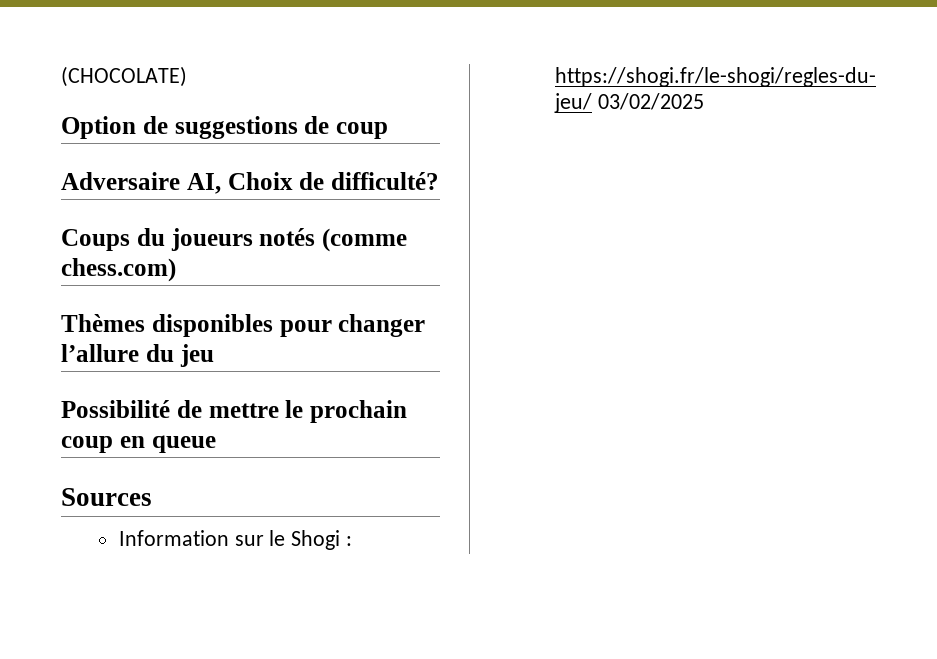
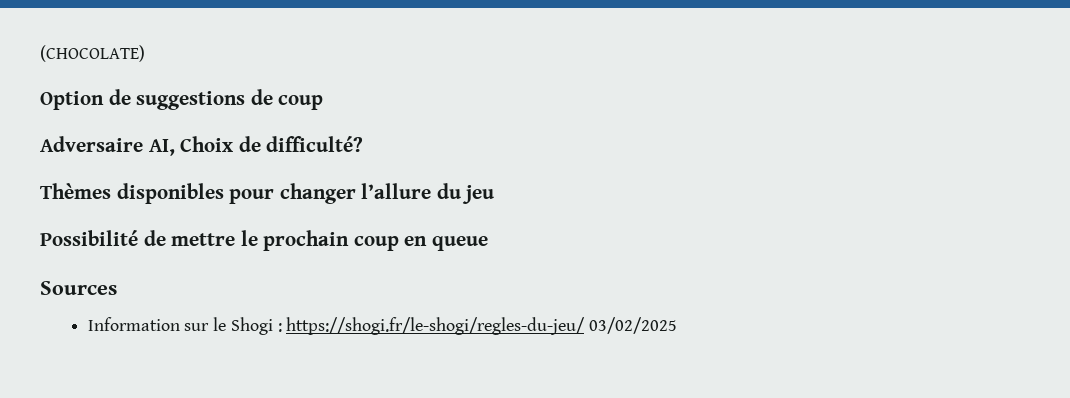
- Coups du joueurs notés (comme chess.com)

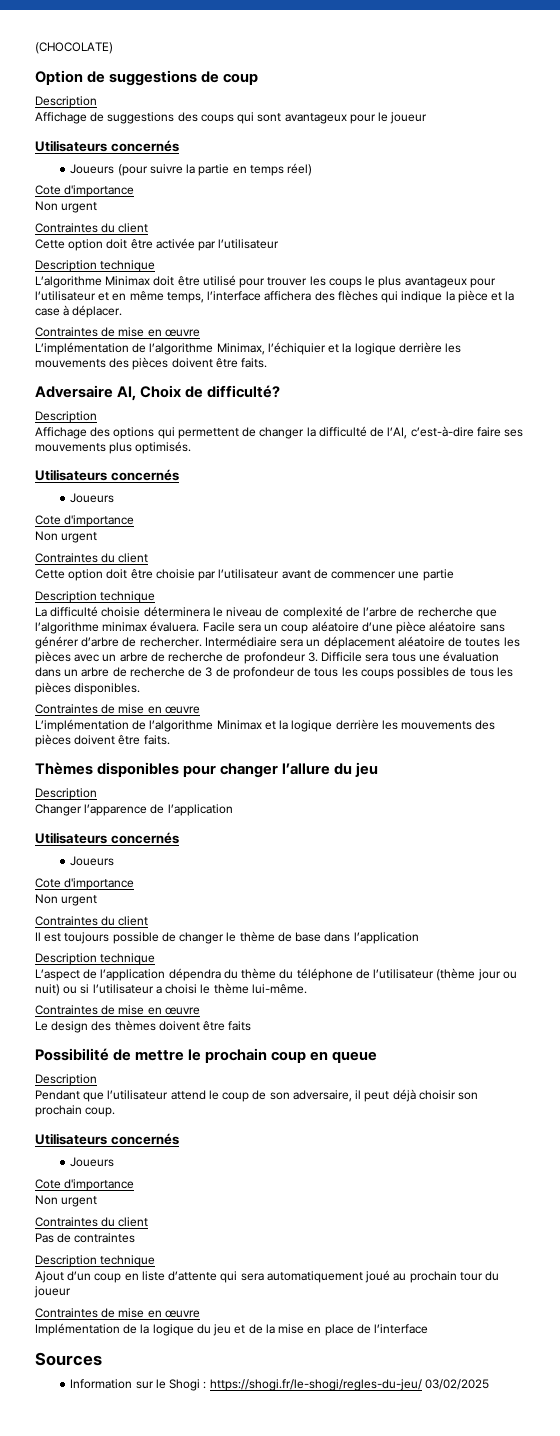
  Option de suggestions de coup
+ Description
+ Affichage de suggestions des coups qui sont avantageux pour le joueur
+ Utilisateurs concernés
+ Joueurs (pour suivre la partie en temps réel)
+ Cote d'importance
+ Non urgent
+ Contraintes du client
+ Cette option doit être activée par l’utilisateur
+ Description technique
+ L’algorithme Minimax doit être utilisé pour trouver les coups le plus avantageux pour l’utilisateur et en même temps, l’interface affichera des flèches qui indique la pièce et la case à déplacer.
+ Contraintes de mise en œuvre
+ L’implémentation de l’algorithme Minimax, l’échiquier et la logique derrière les mouvements des pièces doivent être faits.
  Adversaire AI, Choix de difficulté?
+ Description
+ Affichage des options qui permettent de changer la difficulté de l’AI, c’est-à-dire faire ses mouvements plus optimisés.
+ Utilisateurs concernés
+ Joueurs
+ Cote d'importance
+ Non urgent
+ Contraintes du client
+ Cette option doit être choisie par l’utilisateur avant de commencer une partie
+ Description technique
+ La difficulté choisie déterminera le niveau de complexité de l’arbre de recherche que l’algorithme minimax évaluera. Facile sera un coup aléatoire d’une pièce aléatoire sans générer d’arbre de rechercher. Intermédiaire sera un déplacement aléatoire de toutes les pièces avec un arbre de recherche de profondeur 3. Difficile sera tous une évaluation dans un arbre de recherche de 3 de profondeur de tous les coups possibles de tous les pièces disponibles.
+ Contraintes de mise en œuvre
+ L’implémentation de l’algorithme Minimax et la logique derrière les mouvements des pièces doivent être faits.
  Thèmes disponibles pour changer l’allure du jeu
+ Description
+ Changer l’apparence de l’application
+ Utilisateurs concernés
+ Joueurs
+ Cote d'importance
+ Non urgent
+ Contraintes du client
+ Il est toujours possible de changer le thème de base dans l’application
+ Description technique
+ L’aspect de l’application dépendra du thème du téléphone de l’utilisateur (thème jour ou nuit) ou si l’utilisateur a choisi le thème lui-même.
+ Contraintes de mise en œuvre
+ Le design des thèmes doivent être faits
  Possibilité de mettre le prochain coup en queue
+ Description
+ Pendant que l’utilisateur attend le coup de son adversaire, il peut déjà choisir son prochain coup.
+ Utilisateurs concernés
+ Joueurs
+ Cote d'importance
+ Non urgent
+ Contraintes du client
+ Pas de contraintes
+ Description technique
+ Ajout d’un coup en liste d’attente qui sera automatiquement joué au prochain tour du joueur
+ Contraintes de mise en œuvre
+ Implémentation de la logique du jeu et de la mise en place de l’interface

